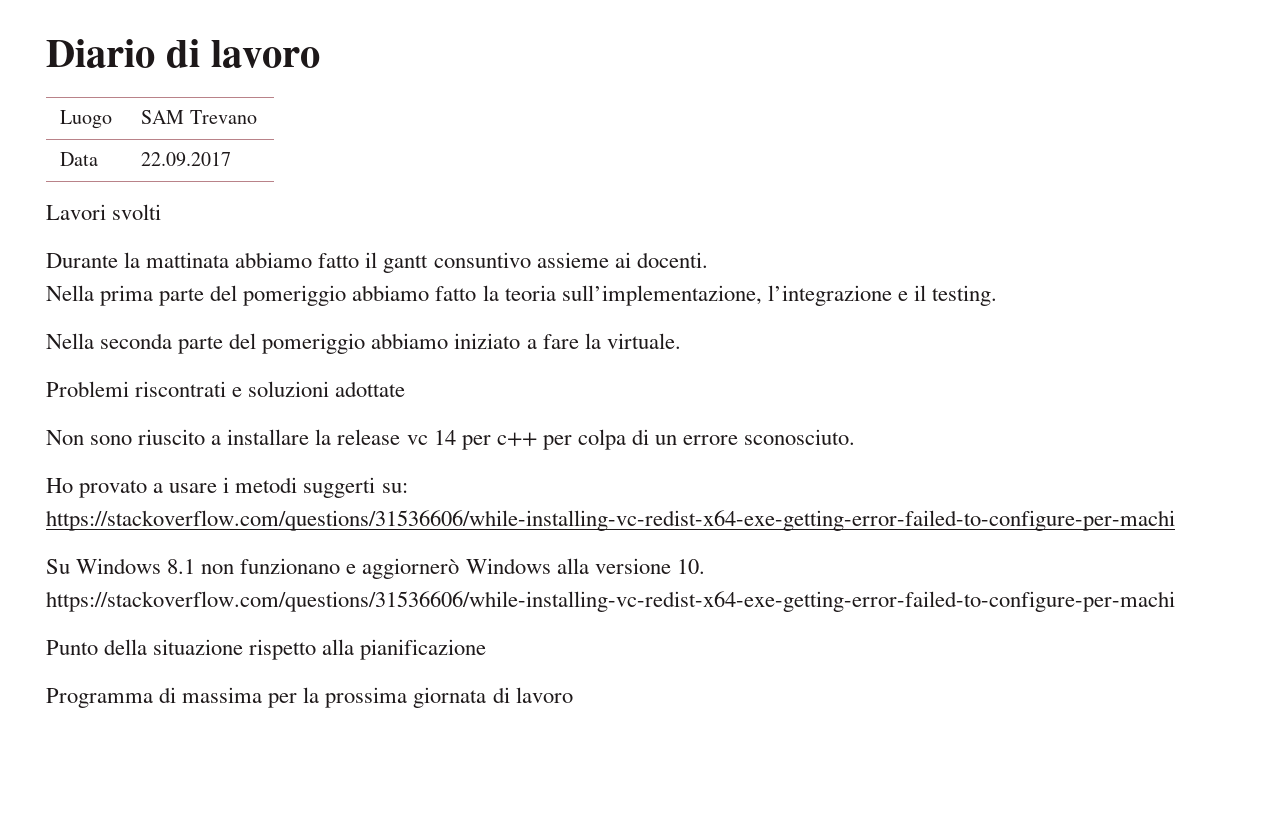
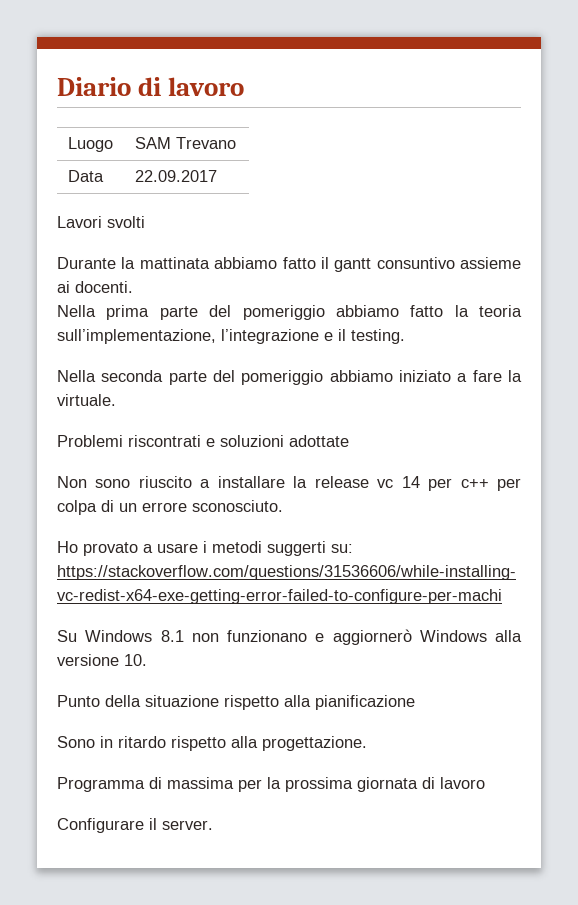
- Su Windows 8.1 non funzionano e aggiornerò Windows alla versione 10. https://stackoverflow.com/questions/31536606/while-installing-vc-redist-x64-exe-getting-error-failed-to-configure-per-machi
+ Su Windows 8.1 non funzionano e aggiornerò Windows alla versione 10.
+ Sono in ritardo rispetto alla progettazione.
+ Configurare il server.

